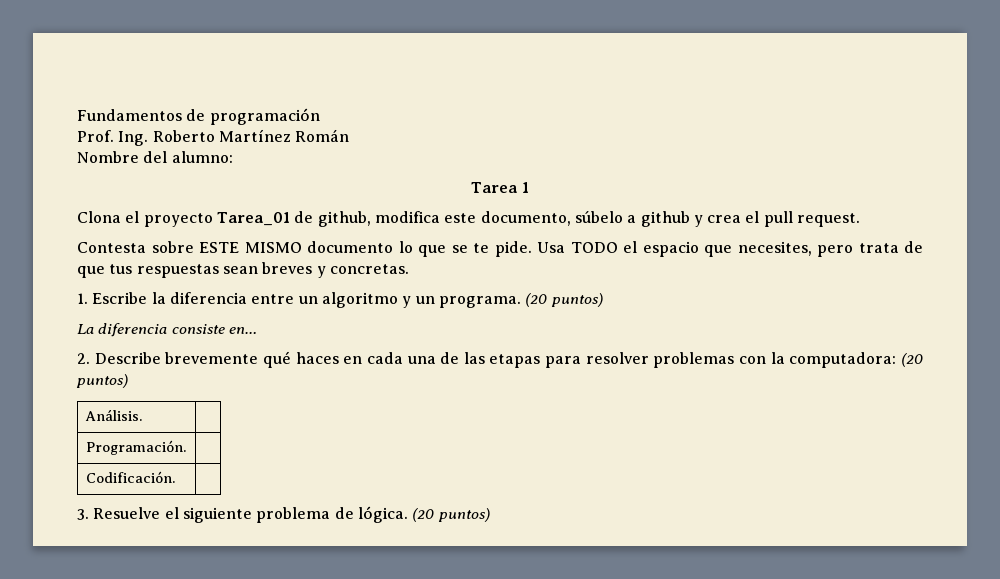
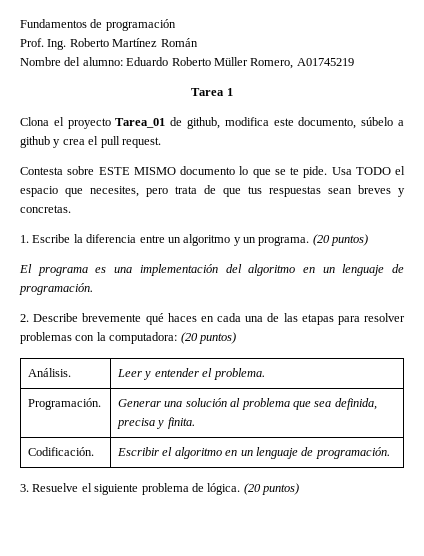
- Nombre del alumno:
+ Nombre del alumno: Eduardo Roberto Müller Romero, A01745219
- La diferencia consiste en…
+ El programa es una implementación del algoritmo en un lenguaje de programación.
- Análisis. |
- Programación. |
- Codificación. |
+ Análisis. | Leer y entender el problema.
+ Programación. | Generar una solución al problema que sea definida, precisa y finita.
+ Codificación. | Escribir el algoritmo en un lenguaje de programación.

